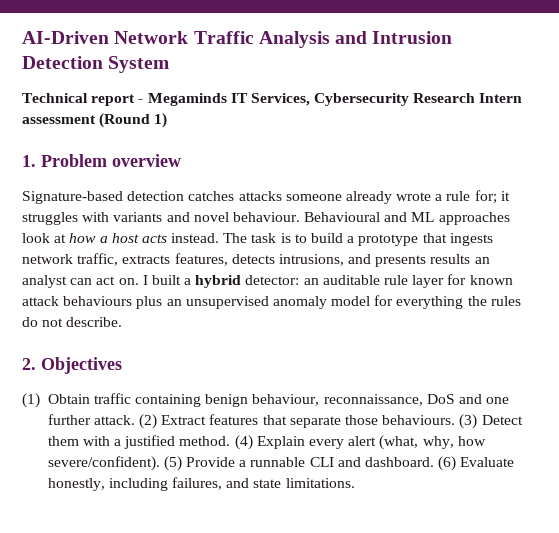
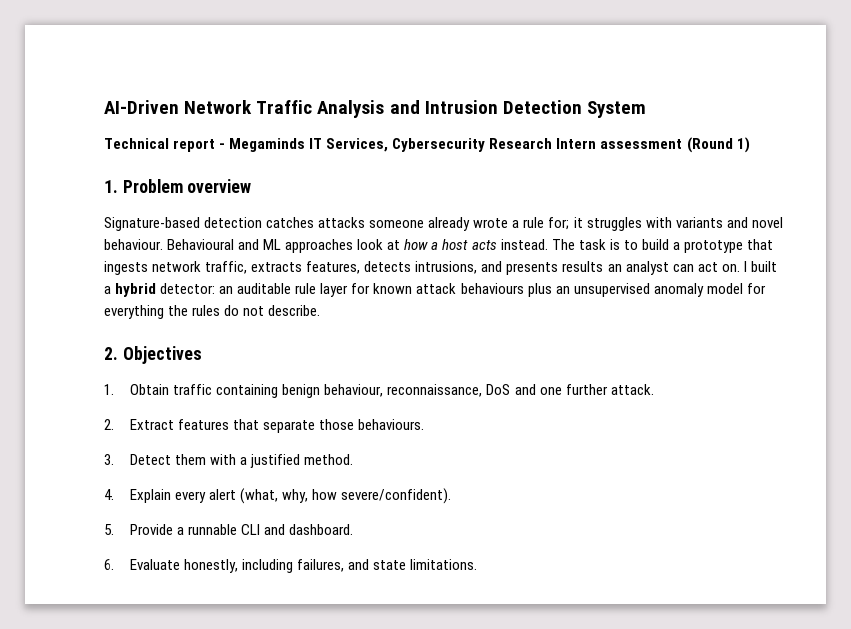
- (1) Obtain traffic containing benign behaviour, reconnaissance, DoS and one further attack. (2) Extract features that separate those behaviours. (3) Detect them with a justified method. (4) Explain every alert (what, why, how severe/confident). (5) Provide a runnable CLI and dashboard. (6) Evaluate honestly, including failures, and state limitations.
+ 1. Obtain traffic containing benign behaviour, reconnaissance, DoS and one further attack.
+ 2. Extract features that separate those behaviours.
+ 3. Detect them with a justified method.
+ 4. Explain every alert (what, why, how severe/confident).
+ 5. Provide a runnable CLI and dashboard.
+ 6. Evaluate honestly, including failures, and state limitations.

